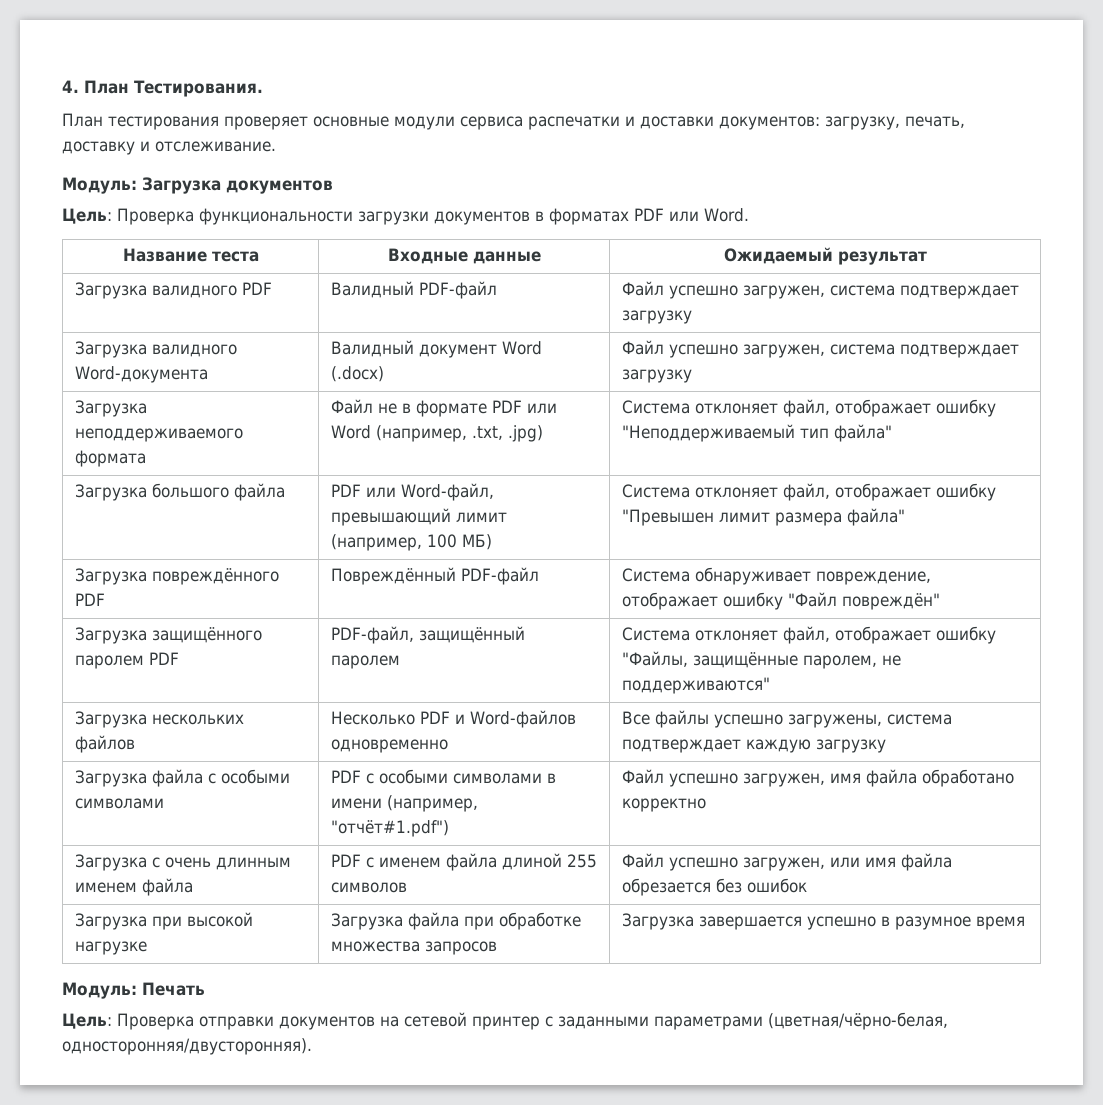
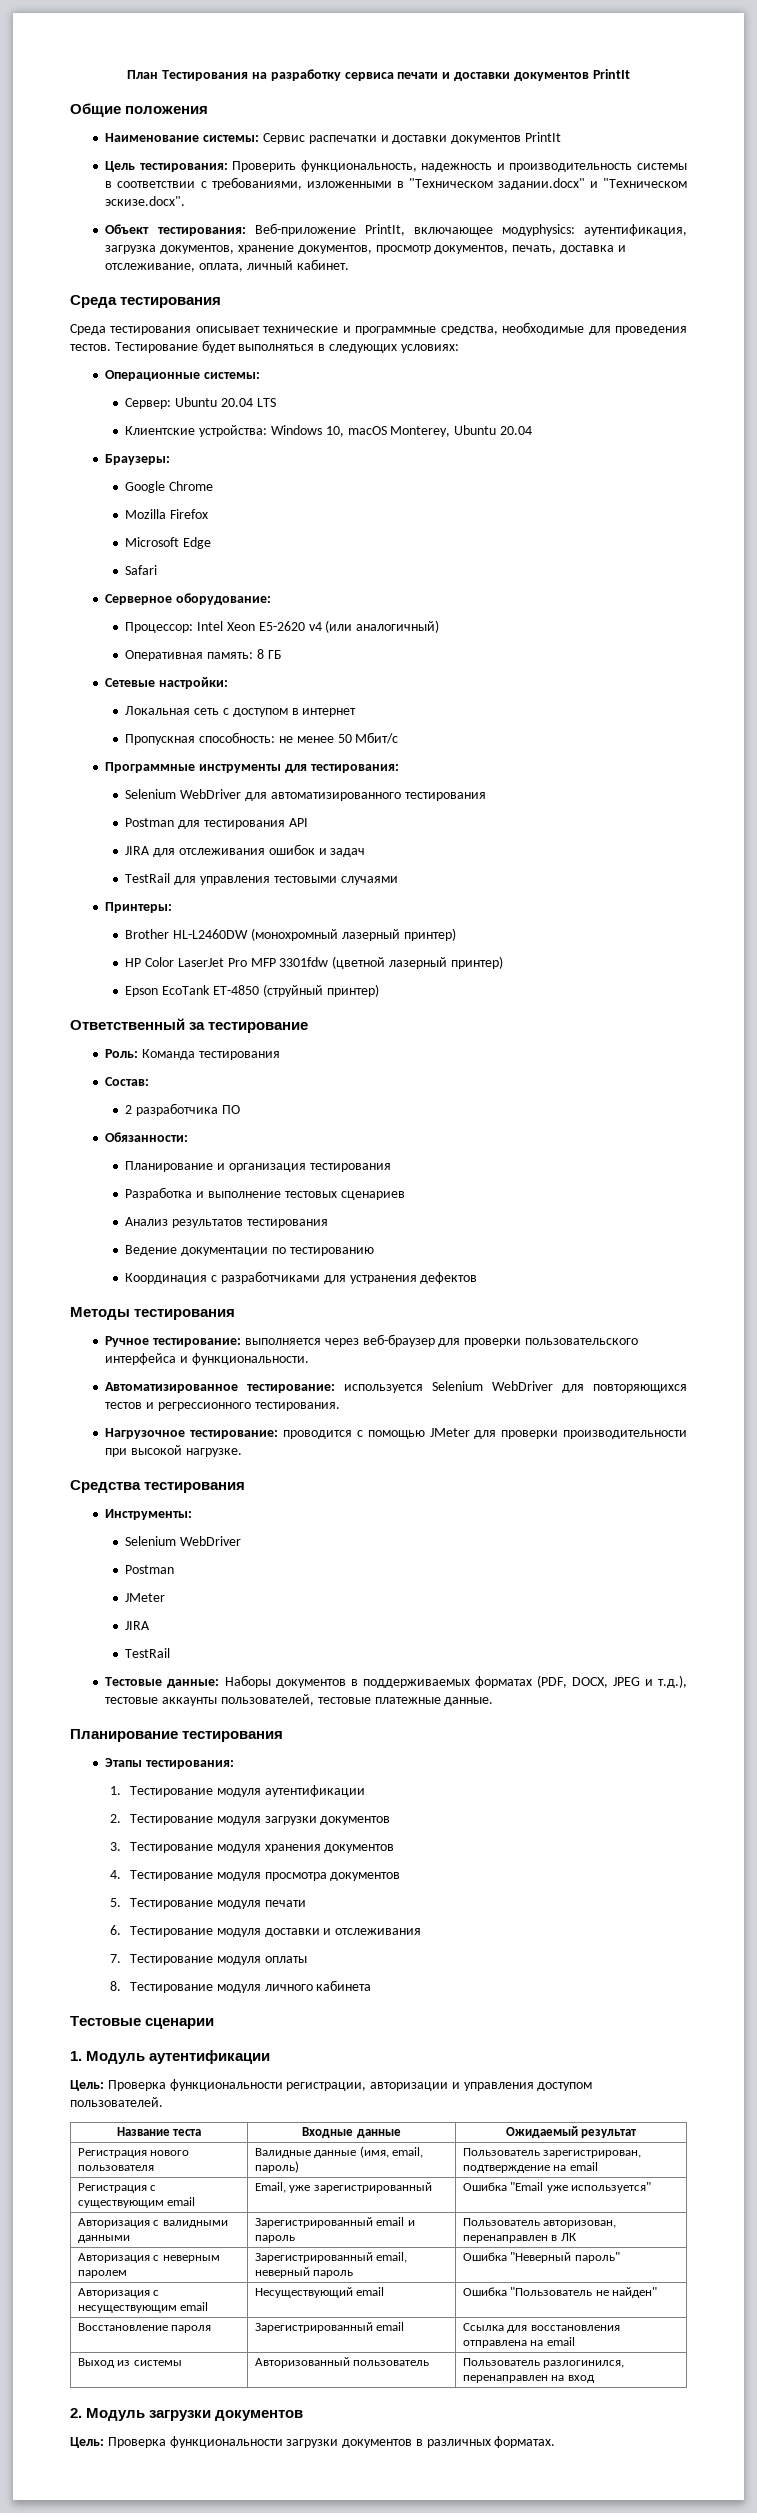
- 4. План Тестирования.
- План тестирования проверяет основные модули сервиса распечатки и доставки документов: загрузку, печать, доставку и отслеживание.
- Модуль: Загрузка документов
- Цель: Проверка функциональности загрузки документов в форматах PDF или Word.
+ План Тестирования на разработку сервиса печати и доставки документов PrintIt
+ Общие положения
+ Наименование системы: Сервис распечатки и доставки документов PrintIt
+ Цель тестирования: Проверить функциональность, надежность и производительность системы в соответствии с требованиями, изложенными в "Техническом задании.docx" и "Техническом эскизе.docx".
+ Объект тестирования: Веб-приложение PrintIt, включающее модуphysics: аутентификация, загрузка документов, хранение документов, просмотр документов, печать, доставка и отслеживание, оплата, личный кабинет.
+ Среда тестирования
+ Среда тестирования описывает технические и программные средства, необходимые для проведения тестов. Тестирование будет выполняться в следующих условиях:
+ Операционные системы:
+ Сервер: Ubuntu 20.04 LTS
+ Клиентские устройства: Windows 10, macOS Monterey, Ubuntu 20.04
+ Браузеры:
+ Google Chrome
+ Mozilla Firefox
+ Microsoft Edge
+ Safari
+ Серверное оборудование:
+ Процессор: Intel Xeon E5-2620 v4 (или аналогичный)
+ Оперативная память: 8 ГБ
+ Сетевые настройки:
+ Локальная сеть с доступом в интернет
+ Пропускная способность: не менее 50 Мбит/с
+ Программные инструменты для тестирования:
+ Selenium WebDriver для автоматизированного тестирования
+ Postman для тестирования API
+ JIRA для отслеживания ошибок и задач
+ TestRail для управления тестовыми случаями
+ Принтеры:
+ Brother HL-L2460DW (монохромный лазерный принтер)
+ HP Color LaserJet Pro MFP 3301fdw (цветной лазерный принтер)
+ Epson EcoTank ET-4850 (струйный принтер)
+ Ответственный за тестирование
+ Роль: Команда тестирования
+ Состав:
+ 2 разработчика ПО
+ Обязанности:
+ Планирование и организация тестирования
+ Разработка и выполнение тестовых сценариев
+ Анализ результатов тестирования
+ Ведение документации по тестированию
+ Координация с разработчиками для устранения дефектов
+ Методы тестирования
+ Ручное тестирование: выполняется через веб-браузер для проверки пользовательского интерфейса и функциональности.
+ Автоматизированное тестирование: используется Selenium WebDriver для повторяющихся тестов и регрессионного тестирования.
+ Нагрузочное тестирование: проводится с помощью JMeter для проверки производительности при высокой нагрузке.
+ Средства тестирования
+ Инструменты:
+ Selenium WebDriver
+ Postman
+ JMeter
+ JIRA
+ TestRail
+ Тестовые данные: Наборы документов в поддерживаемых форматах (PDF, DOCX, JPEG и т.д.), тестовые аккаунты пользователей, тестовые платежные данные.
+ Планирование тестирования
+ Этапы тестирования:
+ 1. Тестирование модуля аутентификации
+ 2. Тестирование модуля загрузки документов
+ 3. Тестирование модуля хранения документов
+ 4. Тестирование модуля просмотра документов
+ 5. Тестирование модуля печати
+ 6. Тестирование модуля доставки и отслеживания
+ 7. Тестирование модуля оплаты
+ 8. Тестирование модуля личного кабинета
+ Тестовые сценарии
+ 1. Модуль аутентификации
+ Цель: Проверка функциональности регистрации, авторизации и управления доступом пользователей.
- Загрузка валидного PDF | Валидный PDF-файл | Файл успешно загружен, система подтверждает загрузку
- Загрузка валидного Word-документа | Валидный документ Word (.docx) | Файл успешно загружен, система подтверждает загрузку
- Загрузка неподдерживаемого формата | Файл не в формате PDF или Word (например, .txt, .jpg) | Система отклоняет файл, отображает ошибку "Неподдерживаемый тип файла"
- Загрузка большого файла | PDF или Word-файл, превышающий лимит (например, 100 МБ) | Система отклоняет файл, отображает ошибку "Превышен лимит размера файла"
- Загрузка повреждённого PDF | Повреждённый PDF-файл | Система обнаруживает повреждение, отображает ошибку "Файл повреждён"
- Загрузка защищённого паролем PDF | PDF-файл, защищённый паролем | Система отклоняет файл, отображает ошибку "Файлы, защищённые паролем, не поддерживаются"
- Загрузка нескольких файлов | Несколько PDF и Word-файлов одновременно | Все файлы успешно загружены, система подтверждает каждую загрузку
- Загрузка файла с особыми символами | PDF с особыми символами в имени (например, "отчёт#1.pdf") | Файл успешно загружен, имя файла обработано корректно
- Загрузка с очень длинным именем файла | PDF с именем файла длиной 255 символов | Файл успешно загружен, или имя файла обрезается без ошибок
- Загрузка при высокой нагрузке | Загрузка файла при обработке множества запросов | Загрузка завершается успешно в разумное время
- Модуль: Печать
- Цель: Проверка отправки документов на сетевой принтер с заданными параметрами (цветная/чёрно-белая, односторонняя/двусторонняя).
+ Регистрация нового пользователя | Валидные данные (имя, email, пароль) | Пользователь зарегистрирован, подтверждение на email
+ Регистрация с существующим email | Email, уже зарегистрированный | Ошибка "Email уже используется"
+ Авторизация с валидными данными | Зарегистрированный email и пароль | Пользователь авторизован, перенаправлен в ЛК
+ Авторизация с неверным паролем | Зарегистрированный email, неверный пароль | Ошибка "Неверный пароль"
+ Авторизация с несуществующим email | Несуществующий email | Ошибка "Пользователь не найден"
+ Восстановление пароля | Зарегистрированный email | Ссылка для восстановления отправлена на email
+ Выход из системы | Авторизованный пользователь | Пользователь разлогинился, перенаправлен на вход
+ 2. Модуль загрузки документов
+ Цель: Проверка функциональности загрузки документов в различных форматах.

